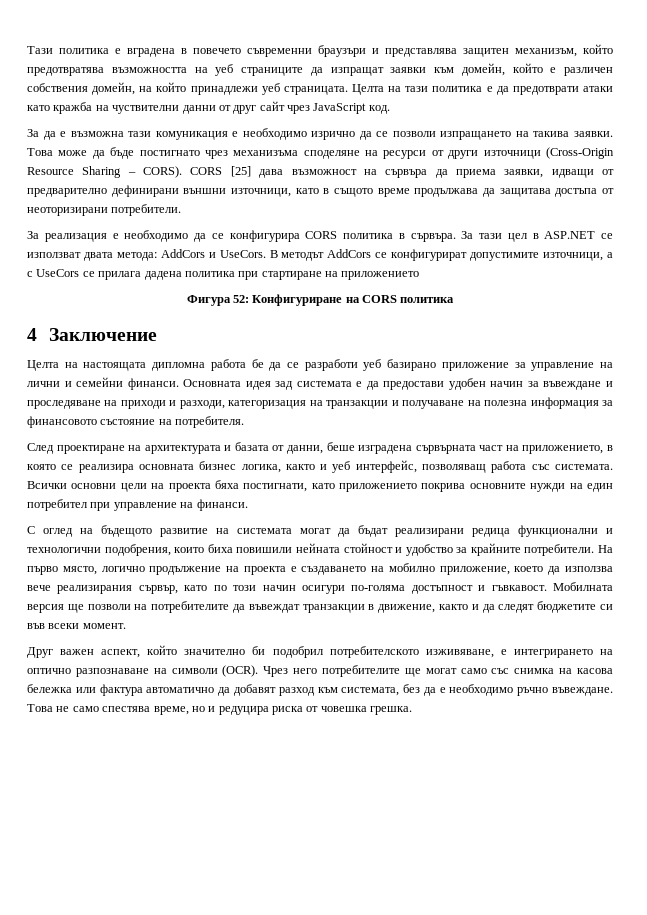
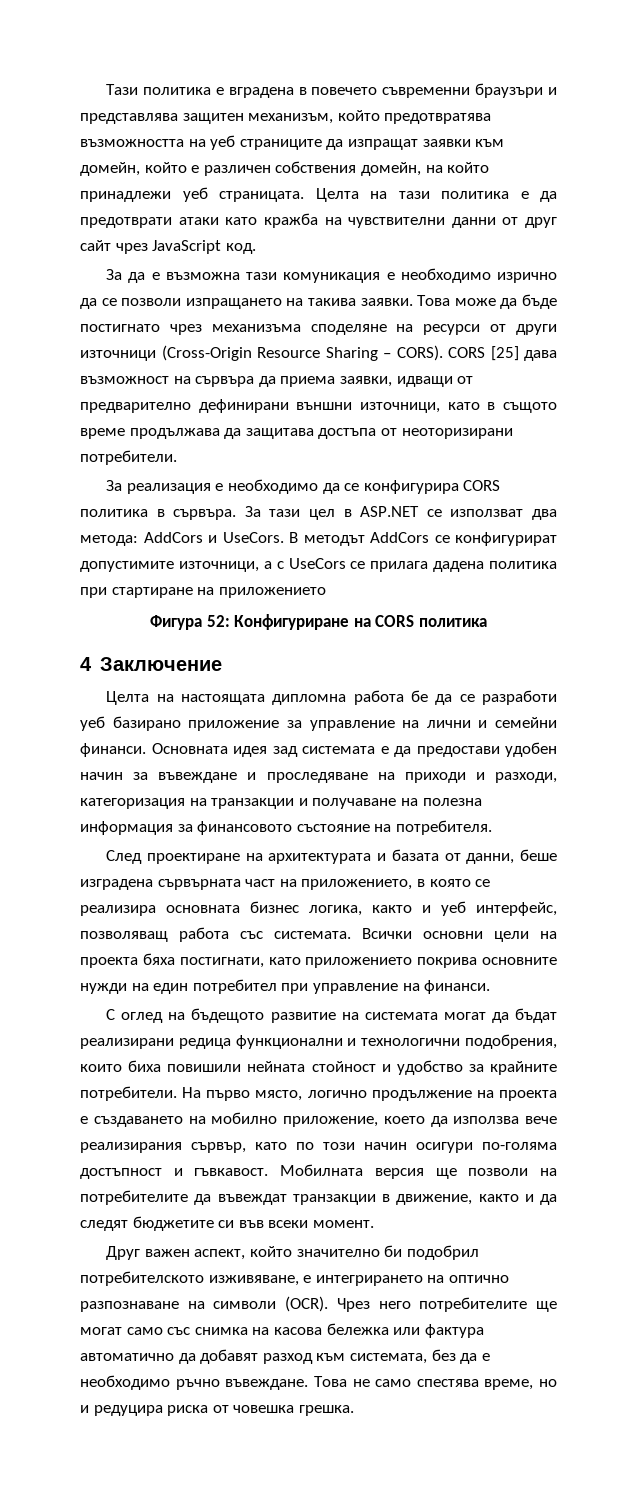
- Целта на тази политика е да предотврати атаки като кражба на чуствителни данни от друг сайт чрез JavaScript код.
+ Целта на тази политика е да предотврати атаки като кражба на чувствителни данни от друг сайт чрез JavaScript код.
- За тази цел в ASP.NET се използват двата метода: AddCors и UseCors.
+ За тази цел в ASP.NET се използват два метода: AddCors и UseCors.

